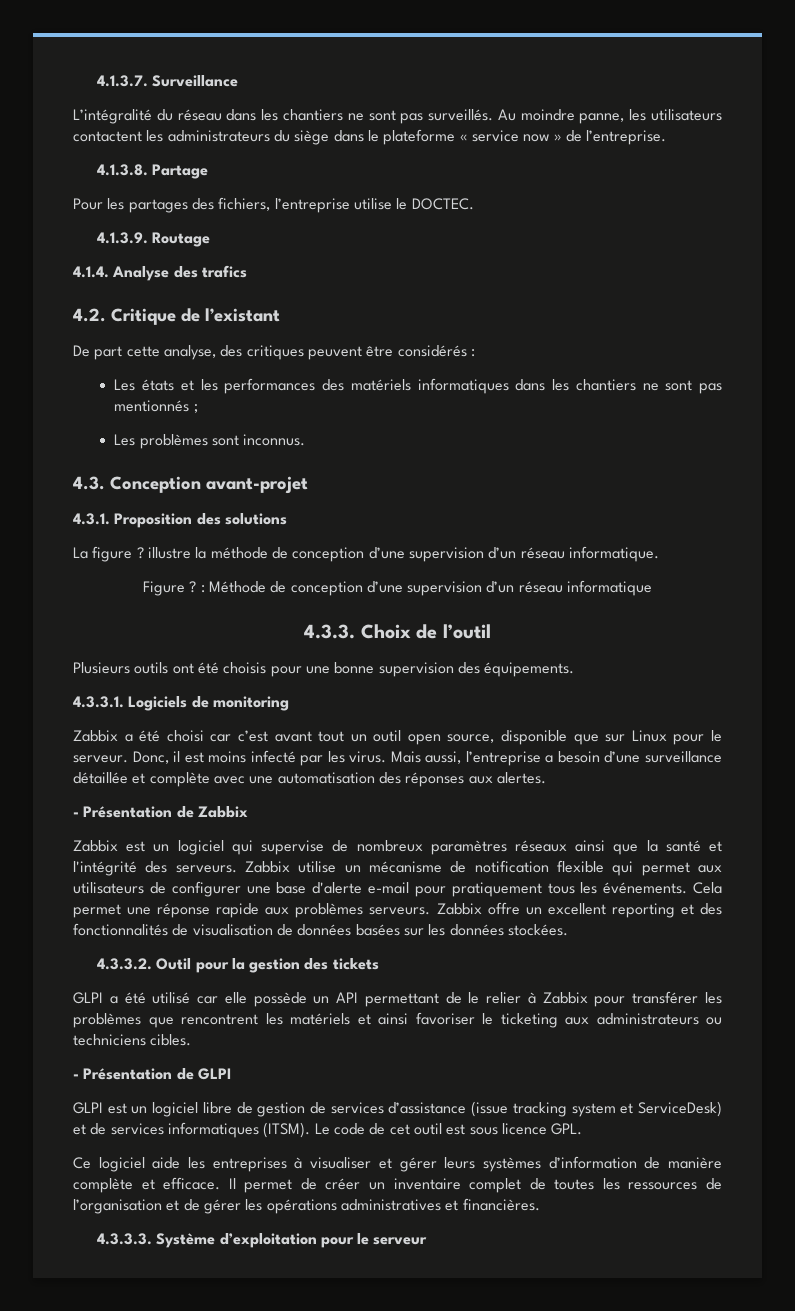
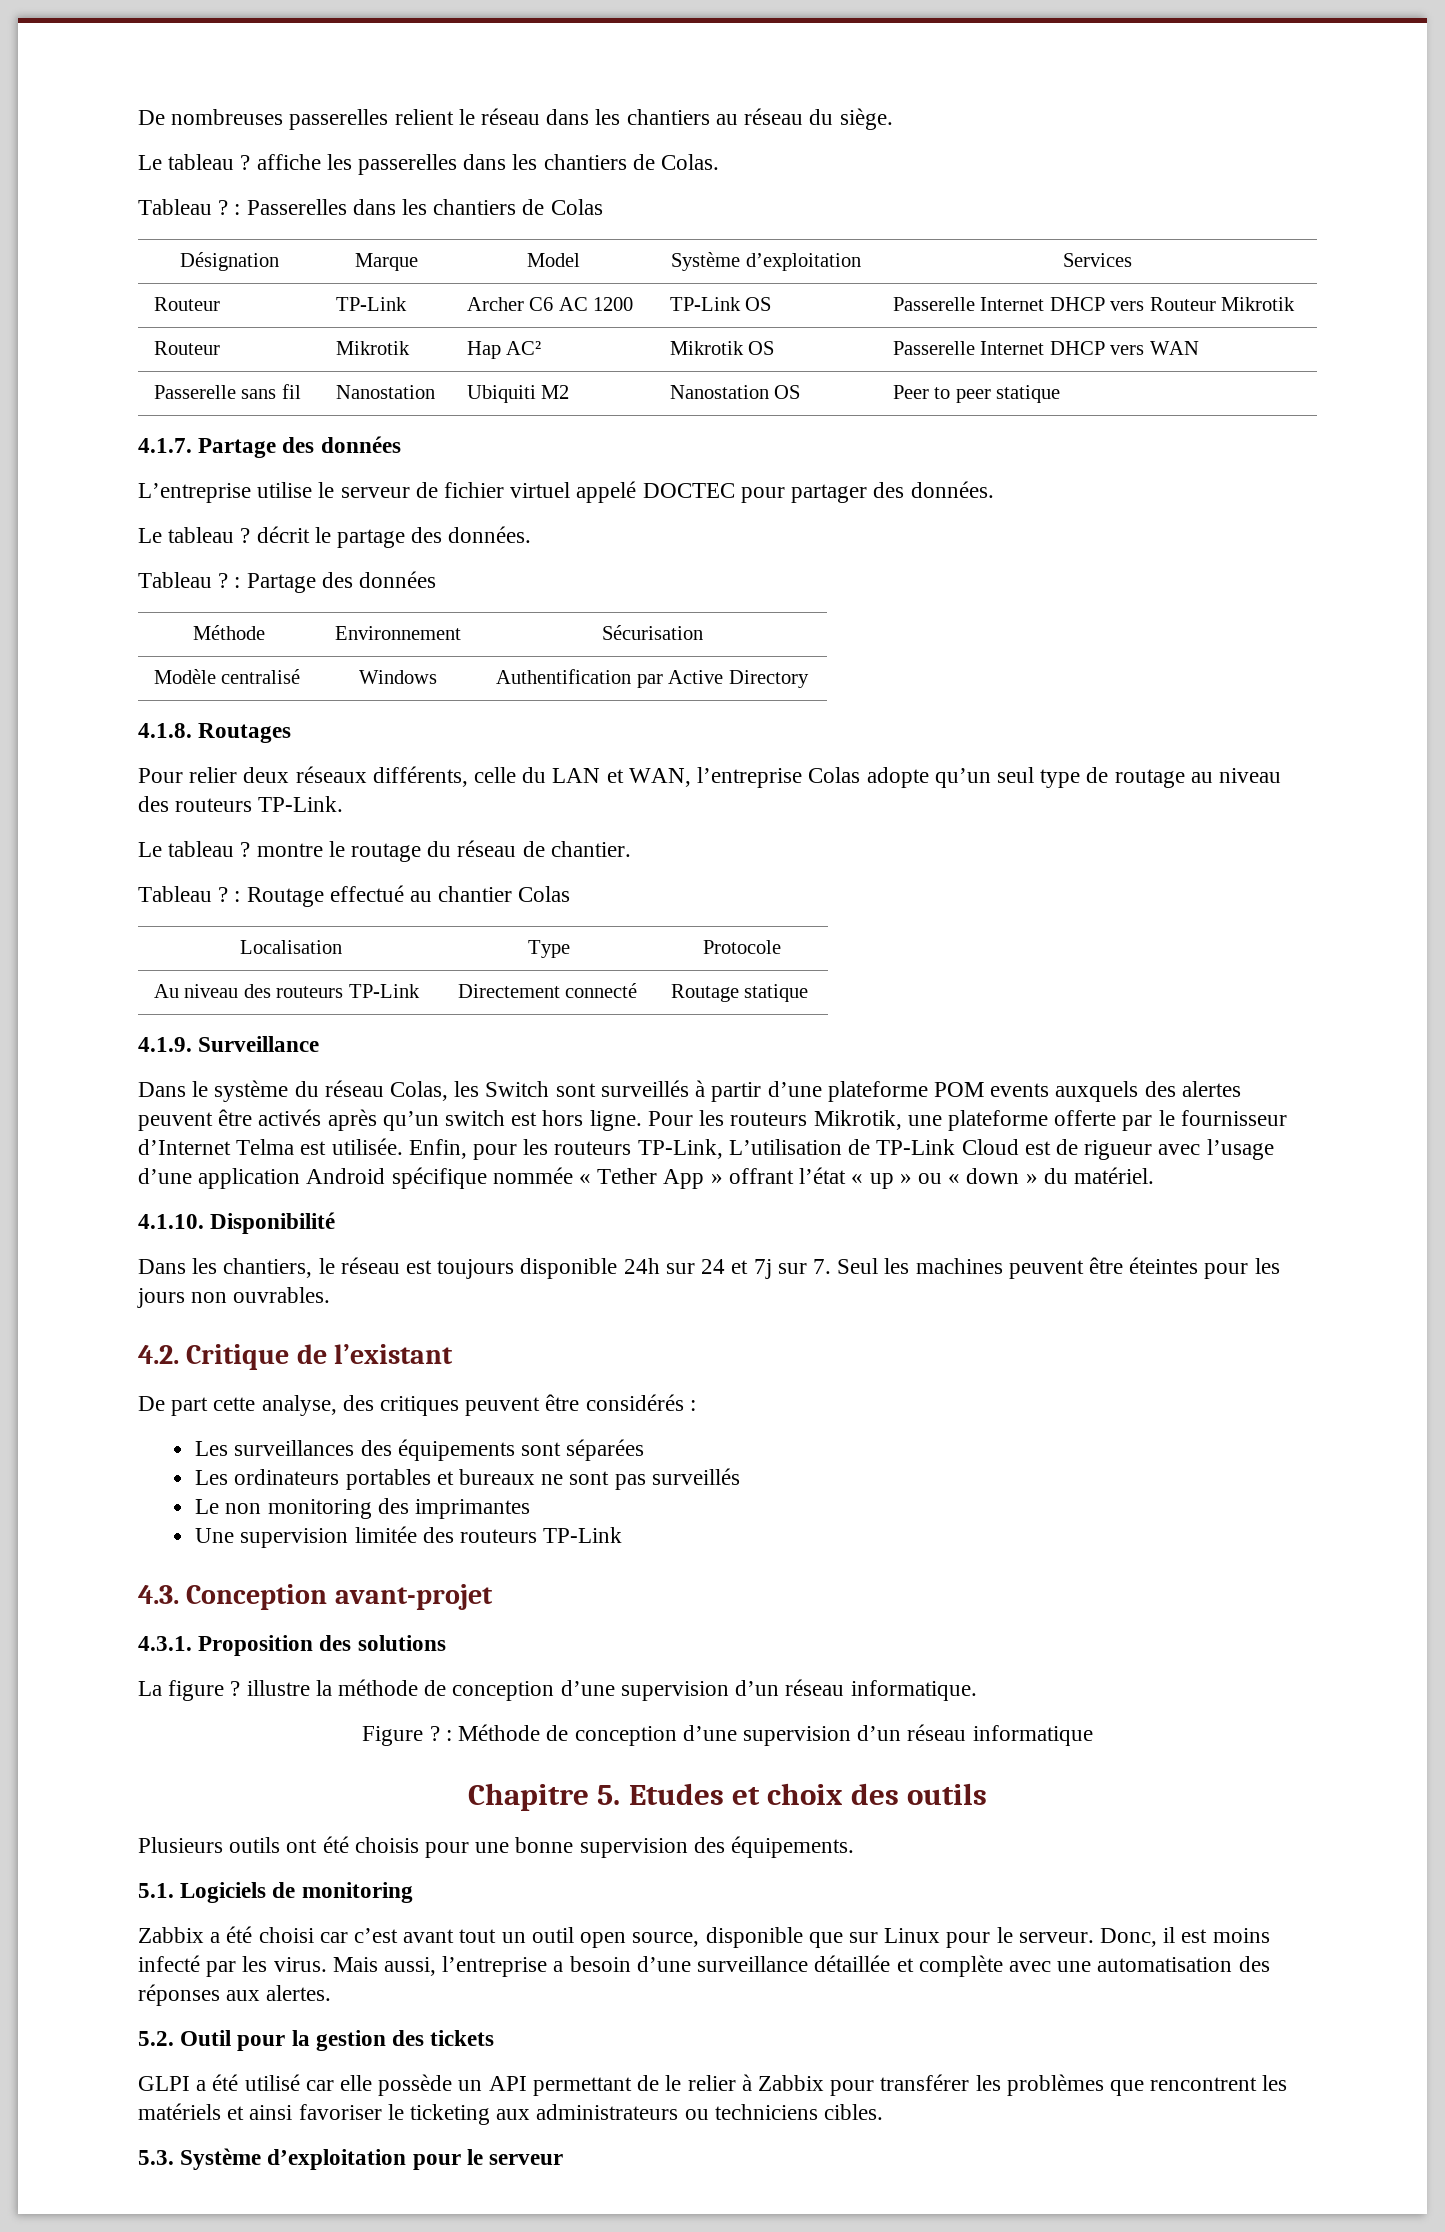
- 4.1.3.7. Surveillance
- L’intégralité du réseau dans les chantiers ne sont pas surveillés. Au moindre panne, les utilisateurs contactent les administrateurs du siège dans le plateforme « service now » de l’entreprise.
- 4.1.3.8. Partage
- Pour les partages des fichiers, l’entreprise utilise le DOCTEC.
- 4.1.3.9. Routage
- 4.1.4. Analyse des trafics
+ De nombreuses passerelles relient le réseau dans les chantiers au réseau du siège.
+ Le tableau ? affiche les passerelles dans les chantiers de Colas.
+ Tableau ? : Passerelles dans les chantiers de Colas
+ Désignation | Marque | Model | Système d’exploitation | Services
+ Routeur | TP-Link | Archer C6 AC 1200 | TP-Link OS | Passerelle Internet DHCP vers Routeur Mikrotik
+ Routeur | Mikrotik | Hap AC² | Mikrotik OS | Passerelle Internet DHCP vers WAN
+ Passerelle sans fil | Nanostation | Ubiquiti M2 | Nanostation OS | Peer to peer statique
+ 4.1.7. Partage des données
+ L’entreprise utilise le serveur de fichier virtuel appelé DOCTEC pour partager des données.
+ Le tableau ? décrit le partage des données.
+ Tableau ? : Partage des données
+ Méthode | Environnement | Sécurisation
+ Modèle centralisé | Windows | Authentification par Active Directory
+ 4.1.8. Routages
+ Pour relier deux réseaux différents, celle du LAN et WAN, l’entreprise Colas adopte qu’un seul type de routage au niveau des routeurs TP-Link.
+ Le tableau ? montre le routage du réseau de chantier.
+ Tableau ? : Routage effectué au chantier Colas
+ Localisation | Type | Protocole
+ Au niveau des routeurs TP-Link | Directement connecté | Routage statique
+ 4.1.9. Surveillance
+ Dans le système du réseau Colas, les Switch sont surveillés à partir d’une plateforme POM events auxquels des alertes peuvent être activés après qu’un switch est hors ligne. Pour les routeurs Mikrotik, une plateforme offerte par le fournisseur d’Internet Telma est utilisée. Enfin, pour les routeurs TP-Link, L’utilisation de TP-Link Cloud est de rigueur avec l’usage d’une application Android spécifique nommée « Tether App » offrant l’état « up » ou « down » du matériel.
+ 4.1.10. Disponibilité
+ Dans les chantiers, le réseau est toujours disponible 24h sur 24 et 7j sur 7. Seul les machines peuvent être éteintes pour les jours non ouvrables.
- Les états et les performances des matériels informatiques dans les chantiers ne sont pas mentionnés ;
- Les problèmes sont inconnus.
+ Les surveillances des équipements sont séparées
+ Les ordinateurs portables et bureaux ne sont pas surveillés
+ Le non monitoring des imprimantes
+ Une supervision limitée des routeurs TP-Link
- 4.3.3. Choix de l’outil
+ Chapitre 5. Etudes et choix des outils
- 4.3.3.1. Logiciels de monitoring
+ 5.1. Logiciels de monitoring
- - Présentation de Zabbix
- Zabbix est un logiciel qui supervise de nombreux paramètres réseaux ainsi que la santé et l'intégrité des serveurs. Zabbix utilise un mécanisme de notification flexible qui permet aux utilisateurs de configurer une base d'alerte e-mail pour pratiquement tous les événements. Cela permet une réponse rapide aux problèmes serveurs. Zabbix offre un excellent reporting et des fonctionnalités de visualisation de données basées sur les données stockées.
- 4.3.3.2. Outil pour la gestion des tickets
+ 5.2. Outil pour la gestion des tickets
- - Présentation de GLPI
- GLPI est un logiciel libre de gestion de services d’assistance (issue tracking system et ServiceDesk) et de services informatiques (ITSM). Le code de cet outil est sous licence GPL.
- Ce logiciel aide les entreprises à visualiser et gérer leurs systèmes d’information de manière complète et efficace. Il permet de créer un inventaire complet de toutes les ressources de l’organisation et de gérer les opérations administratives et financières.
- 4.3.3.3. Système d’exploitation pour le serveur
+ 5.3. Système d’exploitation pour le serveur

